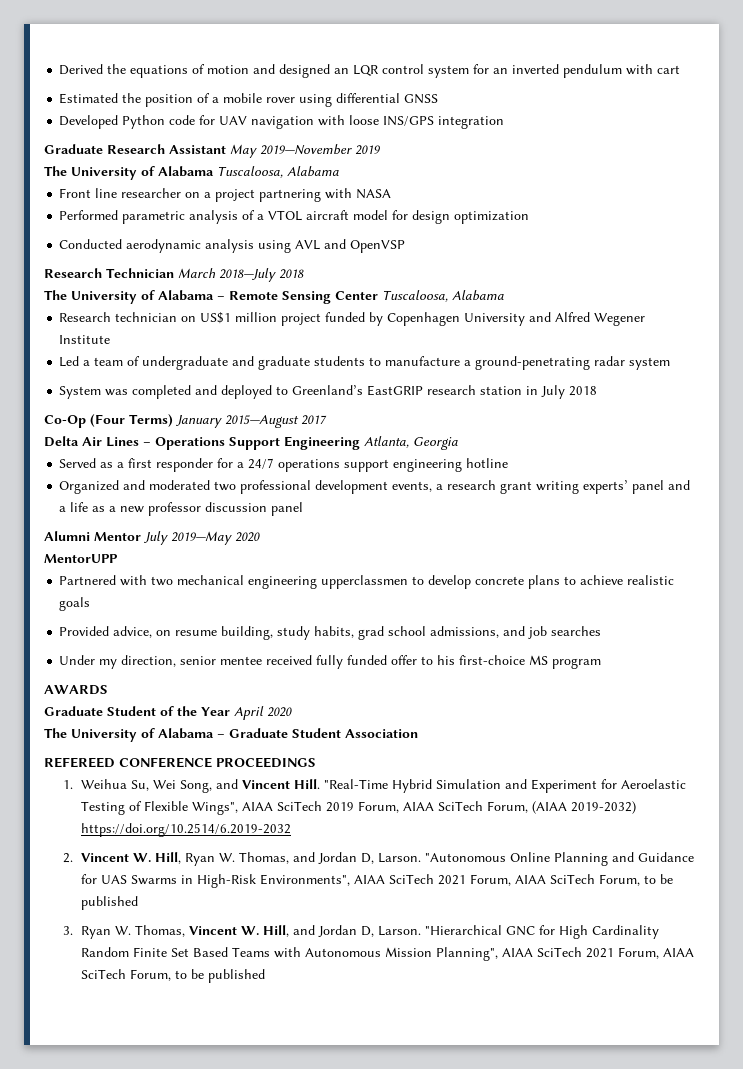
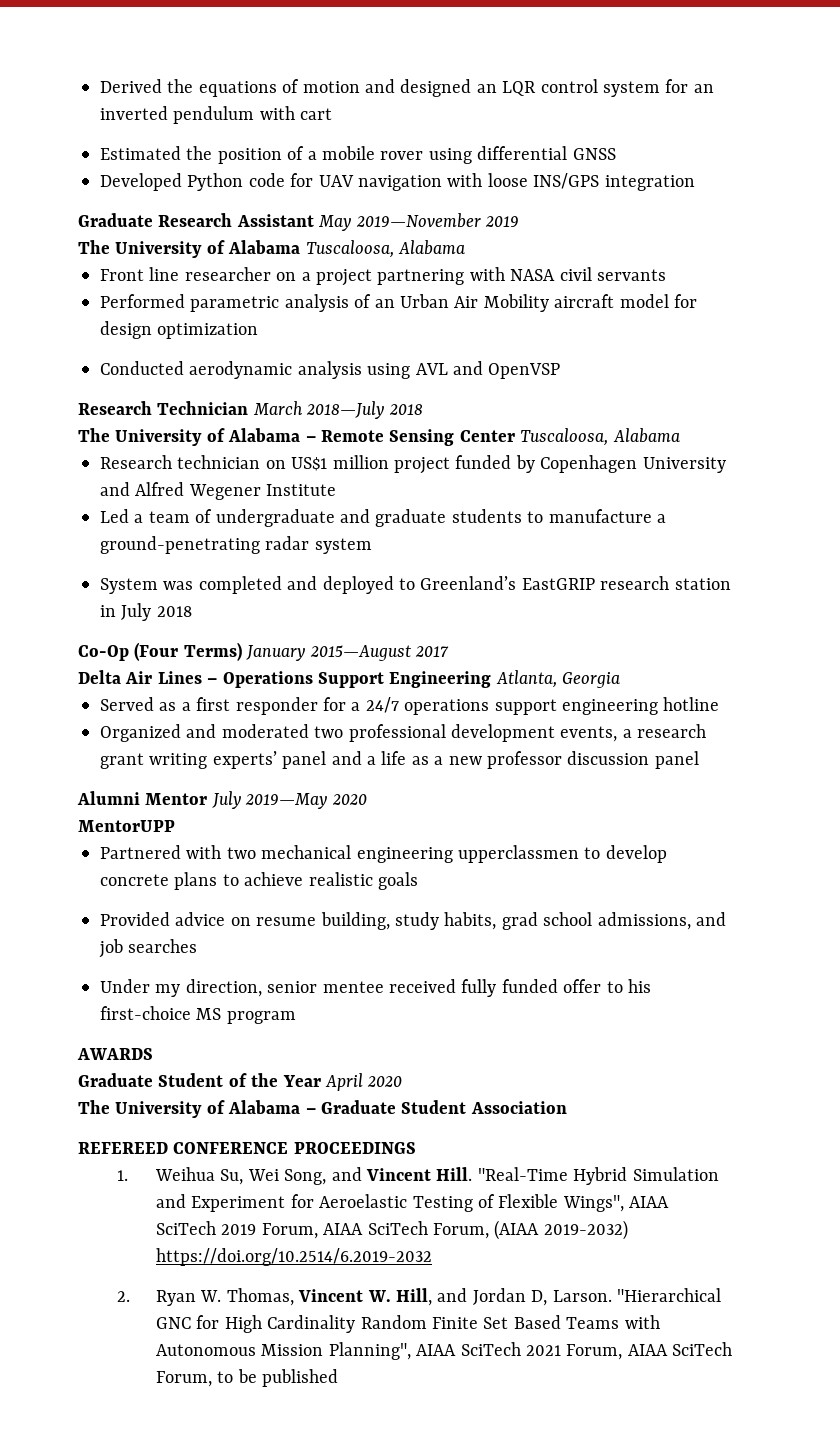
- Front line researcher on a project partnering with NASA
+ Front line researcher on a project partnering with NASA civil servants
- Performed parametric analysis of a VTOL aircraft model for design optimization
+ Performed parametric analysis of an Urban Air Mobility aircraft model for design optimization
- Provided advice, on resume building, study habits, grad school admissions, and job searches
+ Provided advice on resume building, study habits, grad school admissions, and job searches
- 2. Vincent W. Hill, Ryan W. Thomas, and Jordan D, Larson. "Autonomous Online Planning and Guidance for UAS Swarms in High-Risk Environments", AIAA SciTech 2021 Forum, AIAA SciTech Forum, to be published
- 3. Ryan W. Thomas, Vincent W. Hill, and Jordan D, Larson.
+ 2. Ryan W. Thomas, Vincent W. Hill, and Jordan D, Larson.

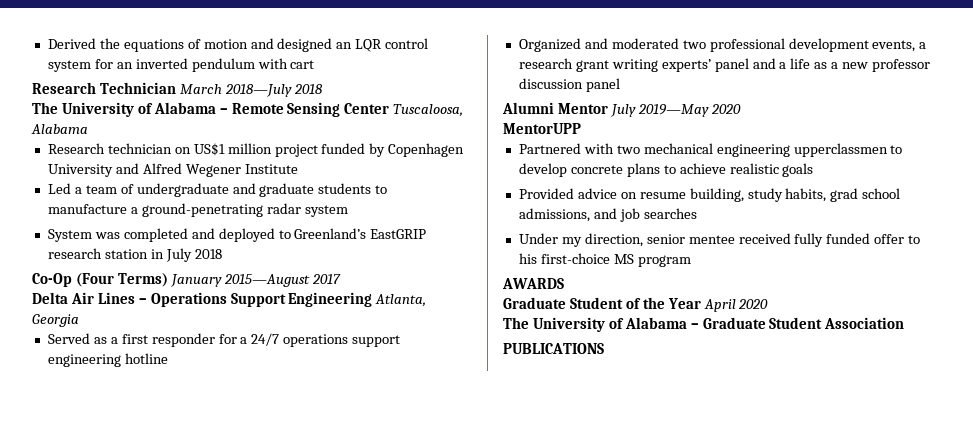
- Estimated the position of a mobile rover using differential GNSS
- Developed Python code for UAV navigation with loose INS/GPS integration
- Graduate Research Assistant May 2019—November 2019
- The University of Alabama Tuscaloosa, Alabama
- Front line researcher on a project partnering with NASA civil servants
- Performed parametric analysis of an Urban Air Mobility aircraft model for design optimization
- Conducted aerodynamic analysis using AVL and OpenVSP
- REFEREED CONFERENCE PROCEEDINGS
- 1. Weihua Su, Wei Song, and Vincent Hill. "Real-Time Hybrid Simulation and Experiment for Aeroelastic Testing of Flexible Wings", AIAA SciTech 2019 Forum, AIAA SciTech Forum, (AIAA 2019-2032) https://doi.org/10.2514/6.2019-2032
- 2. Ryan W. Thomas, Vincent W. Hill, and Jordan D, Larson. "Hierarchical GNC for High Cardinality Random Finite Set Based Teams with Autonomous Mission Planning", AIAA SciTech 2021 Forum, AIAA SciTech Forum, to be published
+ PUBLICATIONS

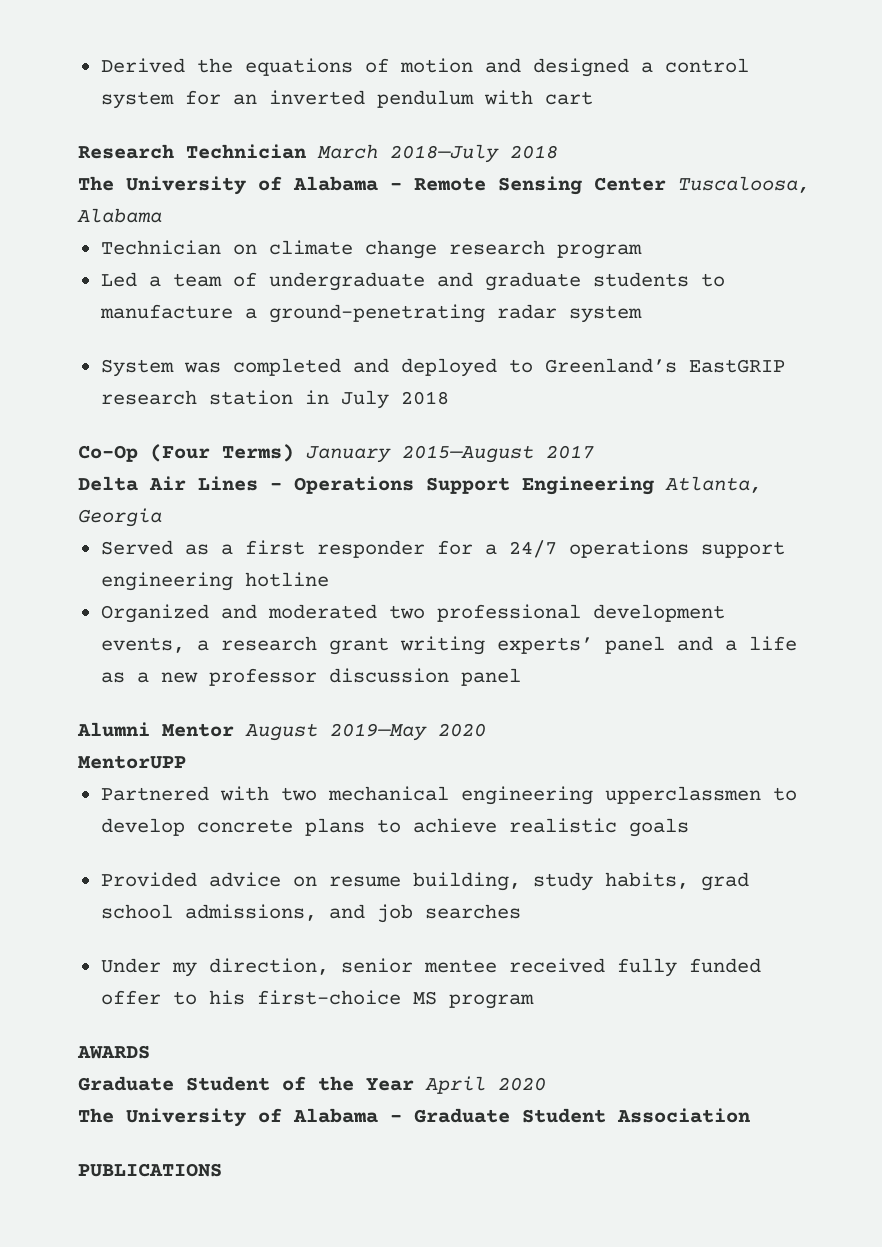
- Derived the equations of motion and designed an LQR control system for an inverted pendulum with cart
+ Derived the equations of motion and designed a control system for an inverted pendulum with cart
- Research technician on US$1 million project funded by Copenhagen University and Alfred Wegener Institute
+ Technician on climate change research program
- Alumni Mentor July 2019—May 2020
+ Alumni Mentor August 2019—May 2020

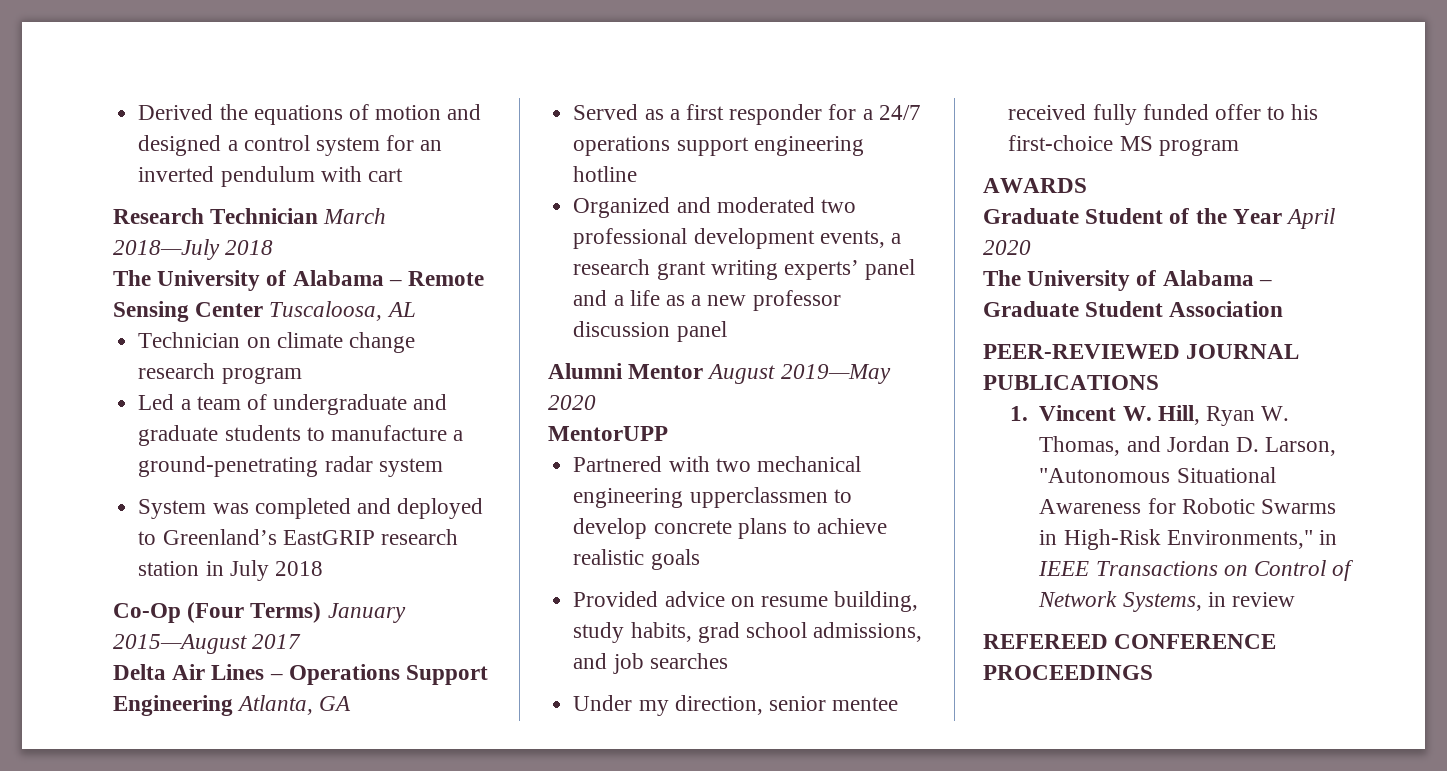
- The University of Alabama – Remote Sensing Center Tuscaloosa, Alabama
+ The University of Alabama – Remote Sensing Center Tuscaloosa, AL
- Delta Air Lines – Operations Support Engineering Atlanta, Georgia
+ Delta Air Lines – Operations Support Engineering Atlanta, GA
- PUBLICATIONS
+ PEER-REVIEWED JOURNAL PUBLICATIONS
+ 1. Vincent W. Hill, Ryan W. Thomas, and Jordan D. Larson, "Autonomous Situational Awareness for Robotic Swarms in High-Risk Environments," in IEEE Transactions on Control of Network Systems, in review
+ REFEREED CONFERENCE PROCEEDINGS

